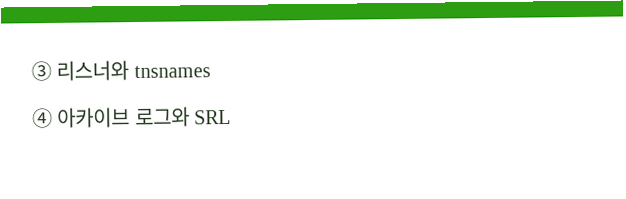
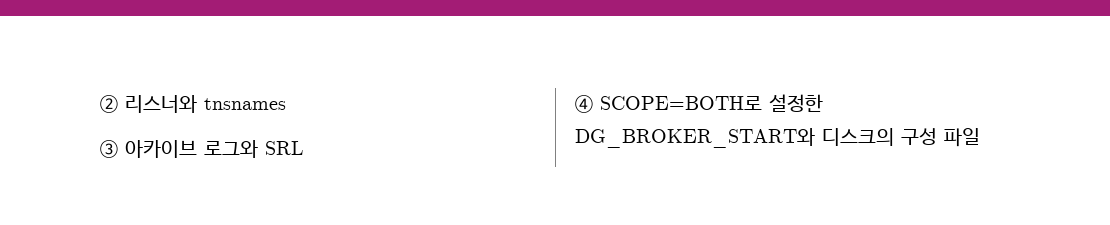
- ③ 리스너와 tnsnames
+ ② 리스너와 tnsnames
- ④ 아카이브 로그와 SRL
+ ③ 아카이브 로그와 SRL
+ ④ SCOPE=BOTH로 설정한 DG_BROKER_START와 디스크의 구성 파일

